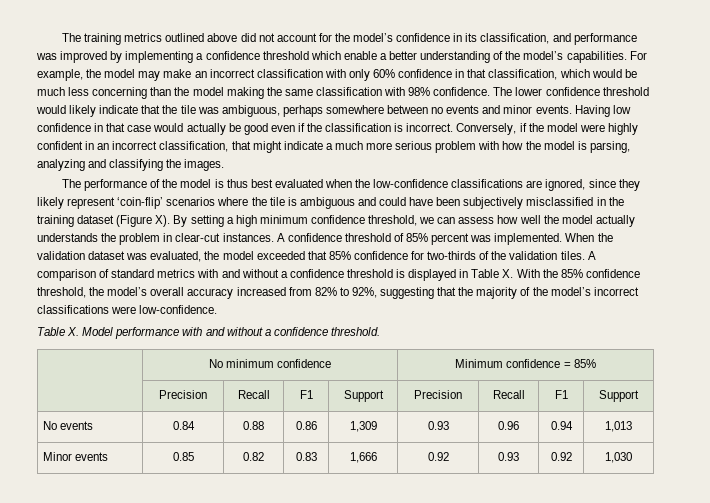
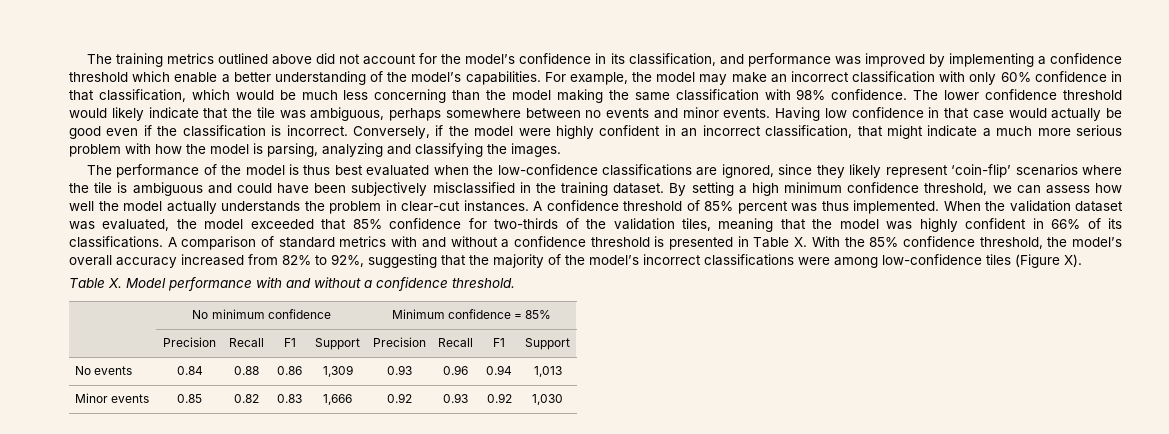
- The performance of the model is thus best evaluated when the low-confidence classifications are ignored, since they likely represent ‘coin-flip’ scenarios where the tile is ambiguous and could have been subjectively misclassified in the training dataset (Figure X). By setting a high minimum confidence threshold, we can assess how well the model actually understands the problem in clear-cut instances.
+ The performance of the model is thus best evaluated when the low-confidence classifications are ignored, since they likely represent ‘coin-flip’ scenarios where the tile is ambiguous and could have been subjectively misclassified in the training dataset. By setting a high minimum confidence threshold, we can assess how well the model actually understands the problem in clear-cut instances.
- A confidence threshold of 85% percent was implemented.
+ A confidence threshold of 85% percent was thus implemented.
- When the validation dataset was evaluated, the model exceeded that 85% confidence for two-thirds of the validation tiles.
+ When the validation dataset was evaluated, the model exceeded that 85% confidence for two-thirds of the validation tiles, meaning that the model was highly confident in 66% of its classifications.
- A comparison of standard metrics with and without a confidence threshold is displayed in Table X. With the 85% confidence threshold, the model’s overall accuracy increased from 82% to 92%, suggesting that the majority of the model’s incorrect classifications were low-confidence.
+ A comparison of standard metrics with and without a confidence threshold is presented in Table X. With the 85% confidence threshold, the model’s overall accuracy increased from 82% to 92%, suggesting that the majority of the model’s incorrect classifications were among low-confidence tiles (Figure X).

